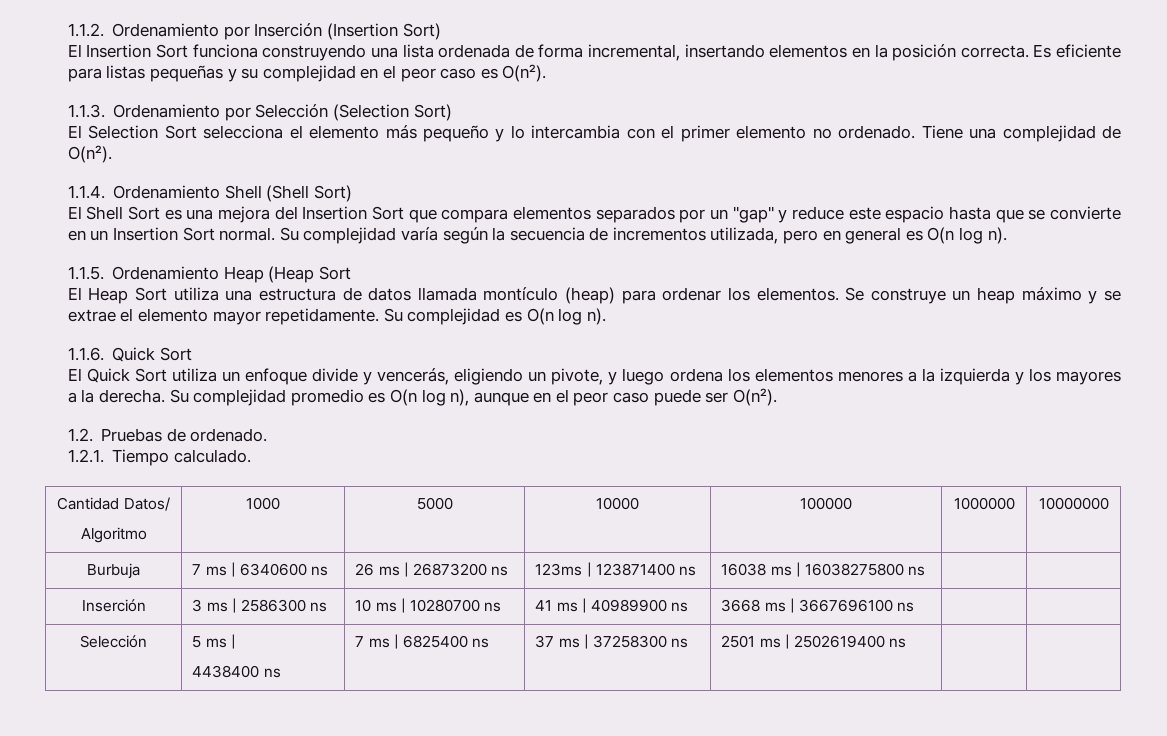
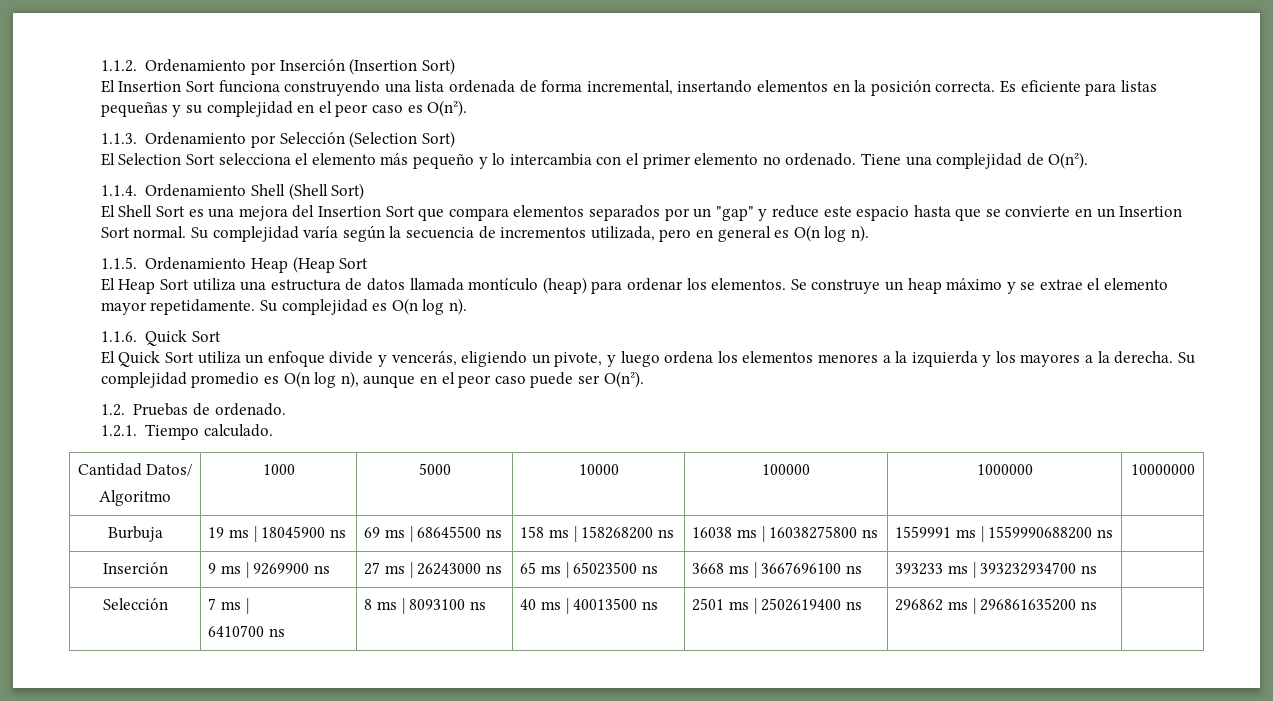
- Burbuja | 7 ms | 6340600 ns | 26 ms | 26873200 ns | 123ms | 123871400 ns | 16038 ms | 16038275800 ns | |
+ Burbuja | 19 ms | 18045900 ns | 69 ms | 68645500 ns | 158 ms | 158268200 ns | 16038 ms | 16038275800 ns | 1559991 ms | 1559990688200 ns |
- Inserción | 3 ms | 2586300 ns | 10 ms | 10280700 ns | 41 ms | 40989900 ns | 3668 ms | 3667696100 ns | |
+ Inserción | 9 ms | 9269900 ns | 27 ms | 26243000 ns | 65 ms | 65023500 ns | 3668 ms | 3667696100 ns | 393233 ms | 393232934700 ns |
- Selección | 5 ms |
- 4438400 ns | 7 ms | 6825400 ns | 37 ms | 37258300 ns | 2501 ms | 2502619400 ns | |
+ Selección | 7 ms |
+ 6410700 ns | 8 ms | 8093100 ns | 40 ms | 40013500 ns | 2501 ms | 2502619400 ns | 296862 ms | 296861635200 ns |

